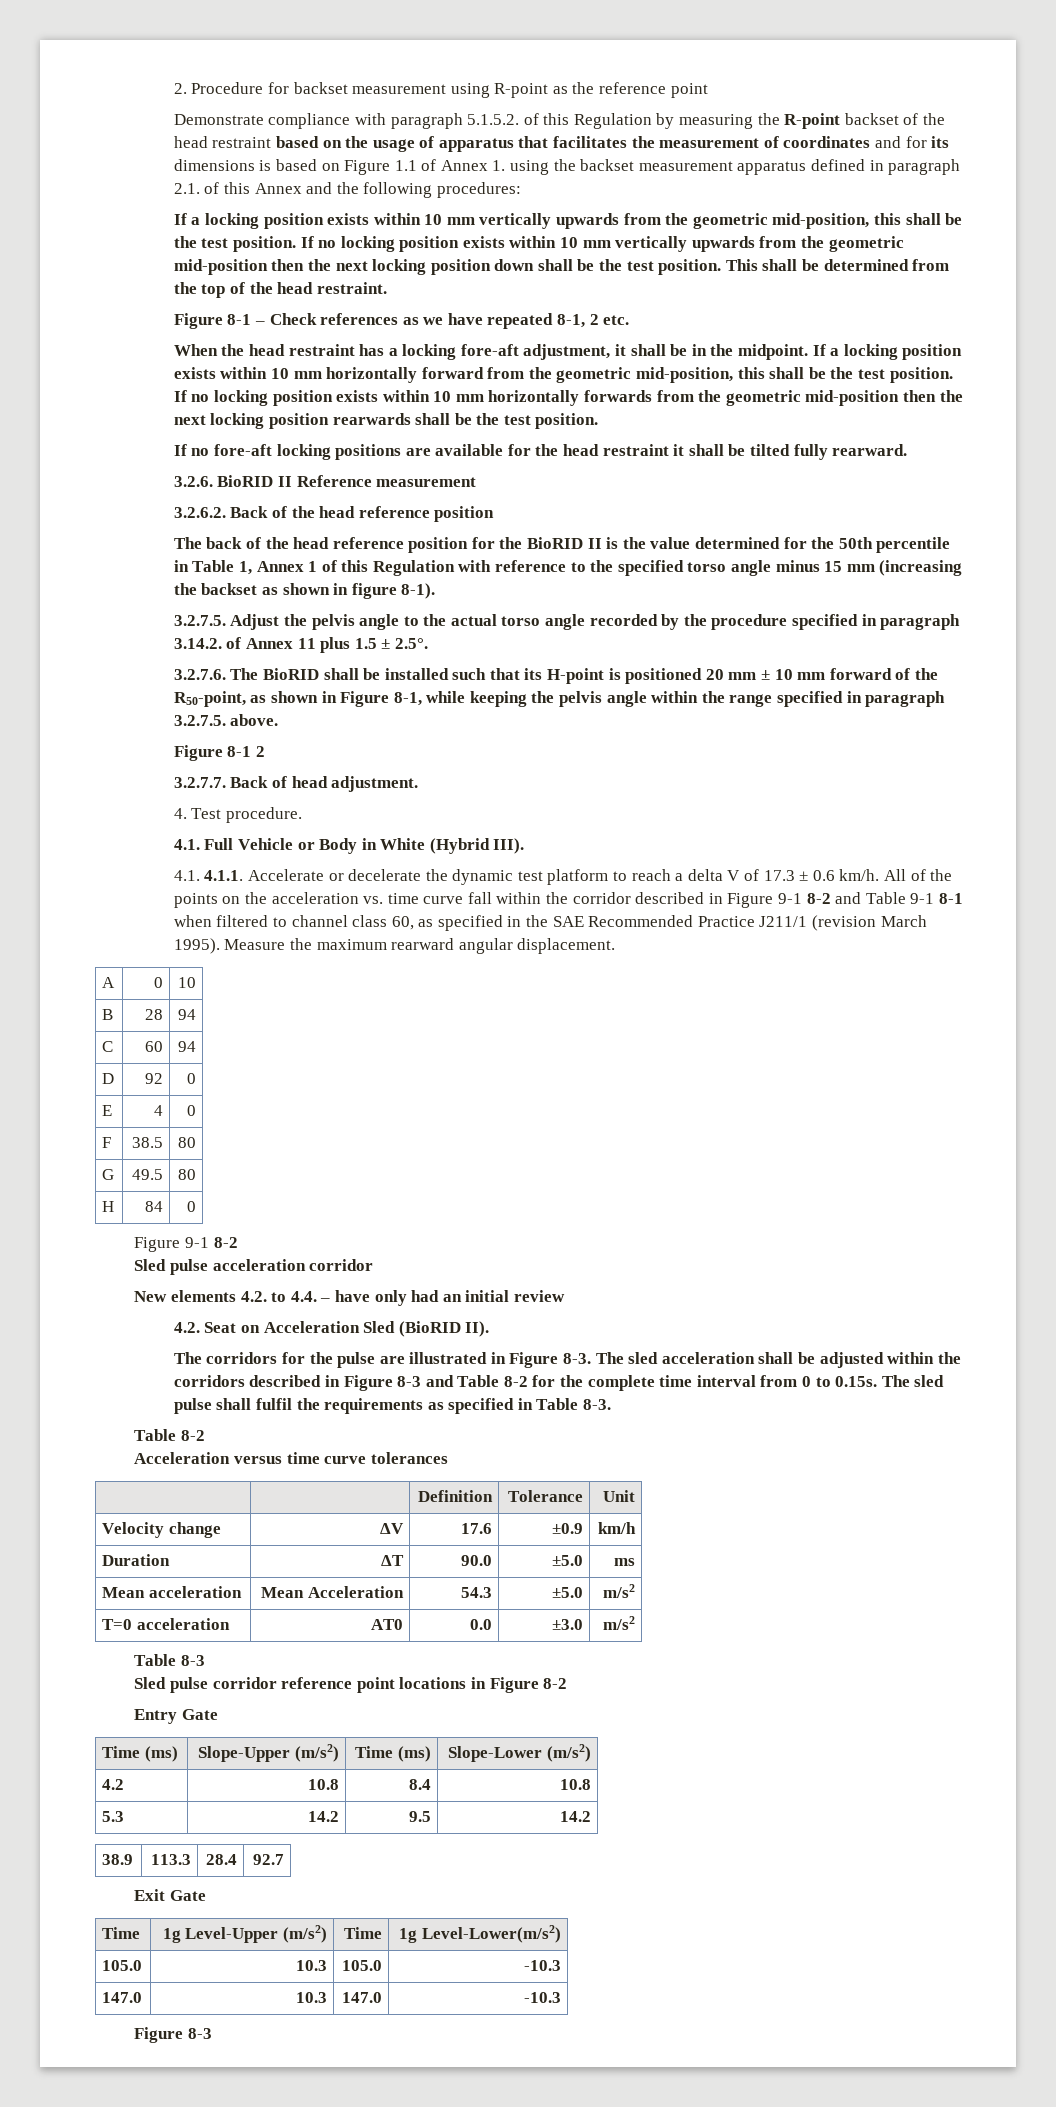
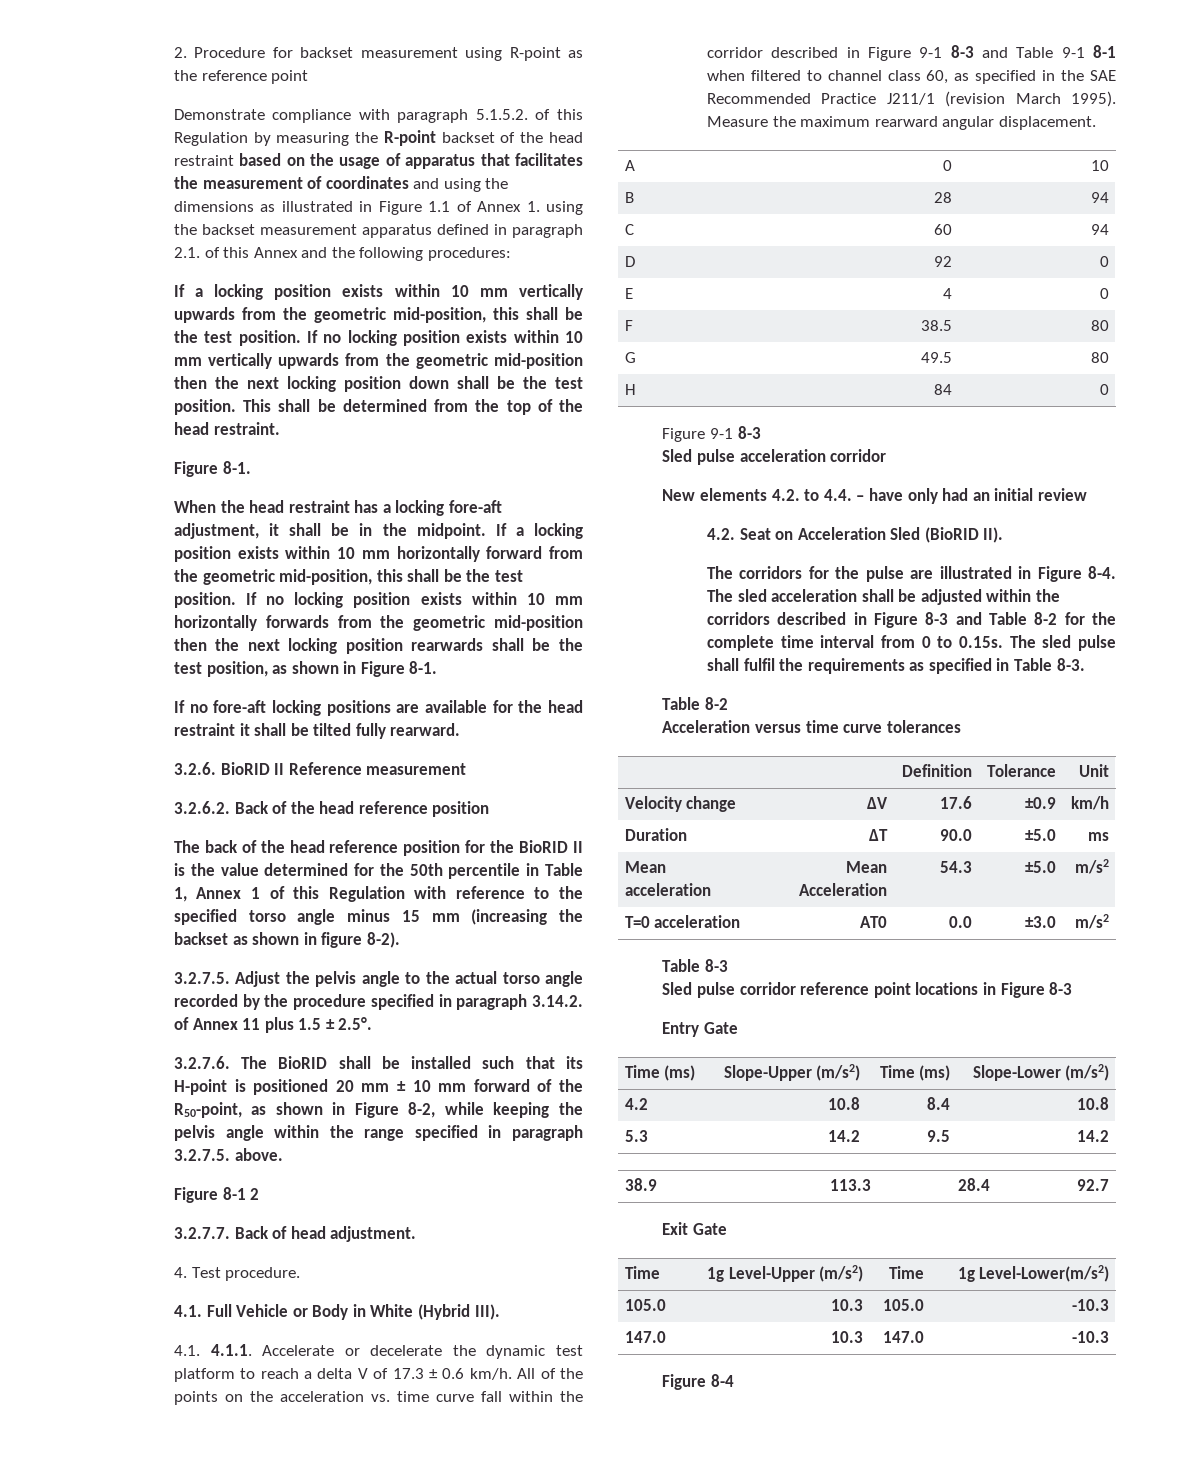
- Demonstrate compliance with paragraph 5.1.5.2. of this Regulation by measuring the R-point backset of the head restraint based on the usage of apparatus that facilitates the measurement of coordinates and for its dimensions is based on Figure 1.1 of Annex 1. using the backset measurement apparatus defined in paragraph 2.1. of this Annex and the following procedures:
+ Demonstrate compliance with paragraph 5.1.5.2. of this Regulation by measuring the R-point backset of the head restraint based on the usage of apparatus that facilitates the measurement of coordinates and using the dimensions as illustrated in Figure 1.1 of Annex 1. using the backset measurement apparatus defined in paragraph 2.1. of this Annex and the following procedures:
  This shall be determined from the top of the head restraint.
- Figure 8-1 – Check references as we have repeated 8-1, 2 etc.
+ Figure 8-1.
- If no locking position exists within 10 mm horizontally forwards from the geometric mid-position then the next locking position rearwards shall be the test position.
+ If no locking position exists within 10 mm horizontally forwards from the geometric mid-position then the next locking position rearwards shall be the test position, as shown in Figure 8-1.
- The back of the head reference position for the BioRID II is the value determined for the 50th percentile in Table 1, Annex 1 of this Regulation with reference to the specified torso angle minus 15 mm (increasing the backset as shown in figure 8-1).
+ The back of the head reference position for the BioRID II is the value determined for the 50th percentile in Table 1, Annex 1 of this Regulation with reference to the specified torso angle minus 15 mm (increasing the backset as shown in figure 8-2).
- 3.2.7.6. The BioRID shall be installed such that its H-point is positioned 20 mm ± 10 mm forward of the R50-point, as shown in Figure 8-1, while keeping the pelvis angle within the range specified in paragraph 3.2.7.5. above.
+ 3.2.7.6. The BioRID shall be installed such that its H-point is positioned 20 mm ± 10 mm forward of the R50-point, as shown in Figure 8-2, while keeping the pelvis angle within the range specified in paragraph 3.2.7.5. above.
- All of the points on the acceleration vs. time curve fall within the corridor described in Figure 9-1 8-2 and Table 9-1 8-1 when filtered to channel class 60, as specified in the SAE Recommended Practice J211/1 (revision March 1995).
+ All of the points on the acceleration vs. time curve fall within the corridor described in Figure 9-1 8-3 and Table 9-1 8-1 when filtered to channel class 60, as specified in the SAE Recommended Practice J211/1 (revision March 1995).
  H | 84 | 0
- Figure 9-1 8-2
+ Figure 9-1 8-3
- The corridors for the pulse are illustrated in Figure 8-3.
+ The corridors for the pulse are illustrated in Figure 8-4.
- Sled pulse corridor reference point locations in Figure 8-2
+ Sled pulse corridor reference point locations in Figure 8-3
  147.0 | 10.3 | 147.0 | -10.3
- Figure 8-3
+ Figure 8-4

